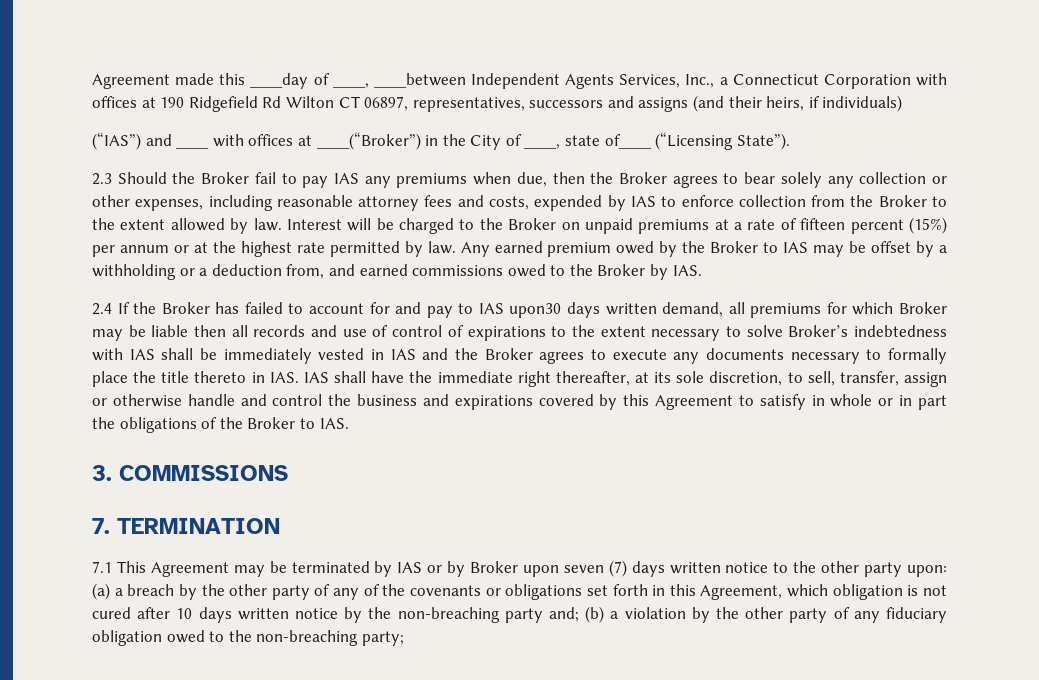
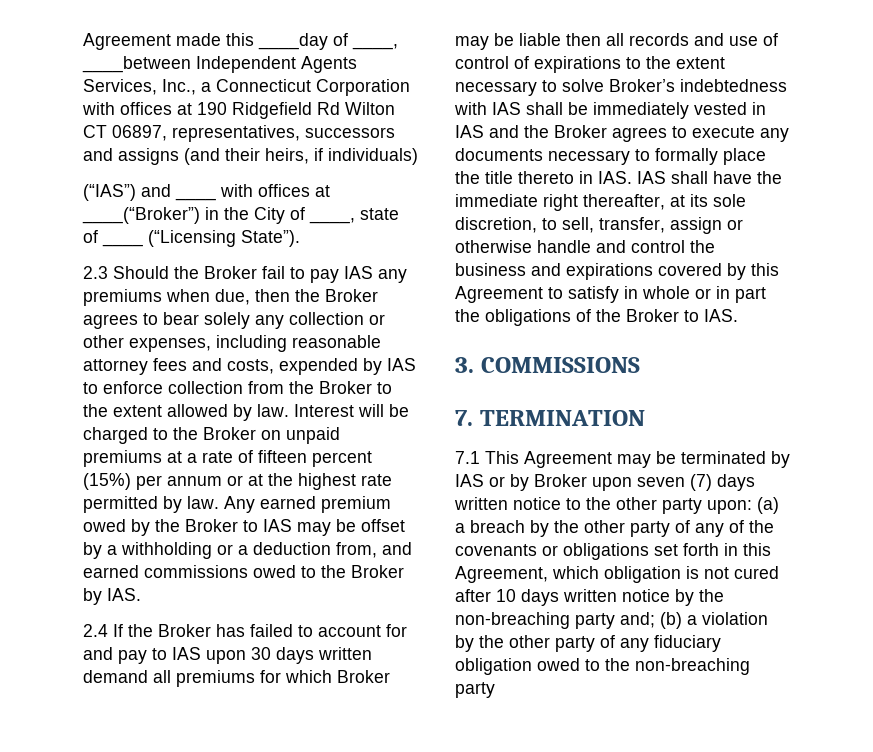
- (“IAS”) and ____ with offices at ____(“Broker”) in the City of ____, state of____ (“Licensing State”).
+ (“IAS”) and ____ with offices at ____(“Broker”) in the City of ____, state of ____ (“Licensing State”).
- 2.4 If the Broker has failed to account for and pay to IAS upon30 days written demand, all premiums for which Broker may be liable then all records and use of control of expirations to the extent necessary to solve Broker’s indebtedness with IAS shall be immediately vested in IAS and the Broker agrees to execute any documents necessary to formally place the title thereto in IAS. IAS shall have the immediate right thereafter, at its sole discretion, to sell, transfer, assign or otherwise handle and control the business and expirations covered by this Agreement to satisfy in whole or in part the obligations of the Broker to IAS.
+ 2.4 If the Broker has failed to account for and pay to IAS upon 30 days written demand all premiums for which Broker may be liable then all records and use of control of expirations to the extent necessary to solve Broker’s indebtedness with IAS shall be immediately vested in IAS and the Broker agrees to execute any documents necessary to formally place the title thereto in IAS. IAS shall have the immediate right thereafter, at its sole discretion, to sell, transfer, assign or otherwise handle and control the business and expirations covered by this Agreement to satisfy in whole or in part the obligations of the Broker to IAS.
- (b) a violation by the other party of any fiduciary obligation owed to the non-breaching party;
+ (b) a violation by the other party of any fiduciary obligation owed to the non-breaching party

